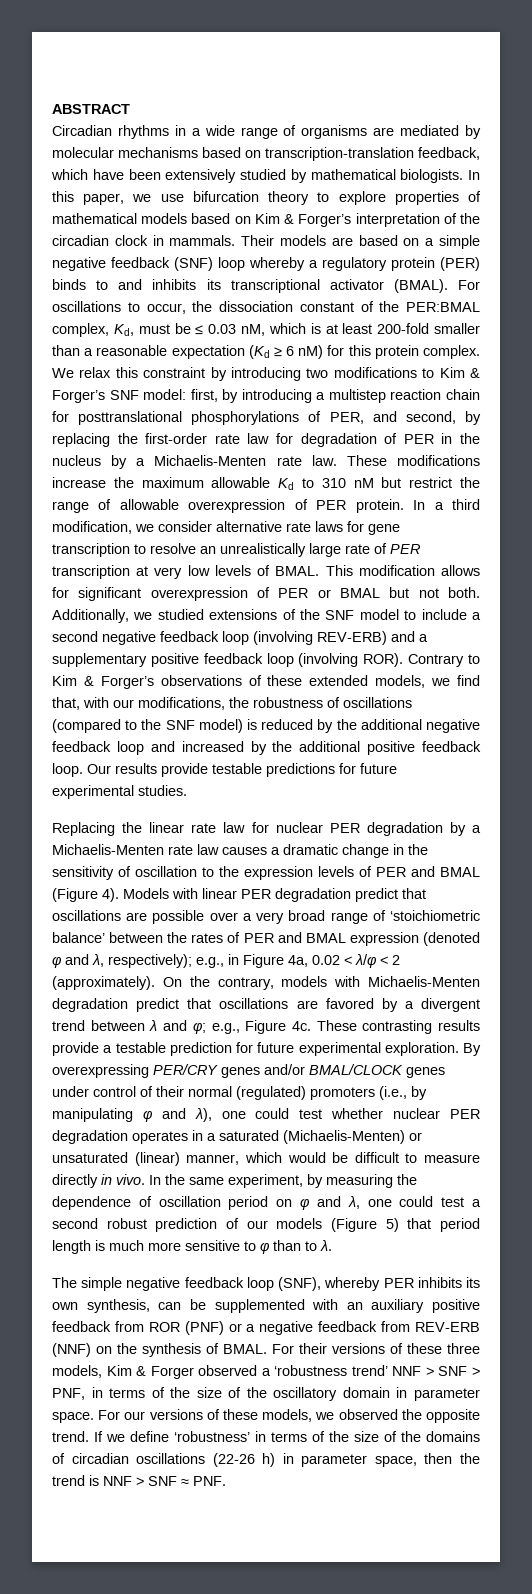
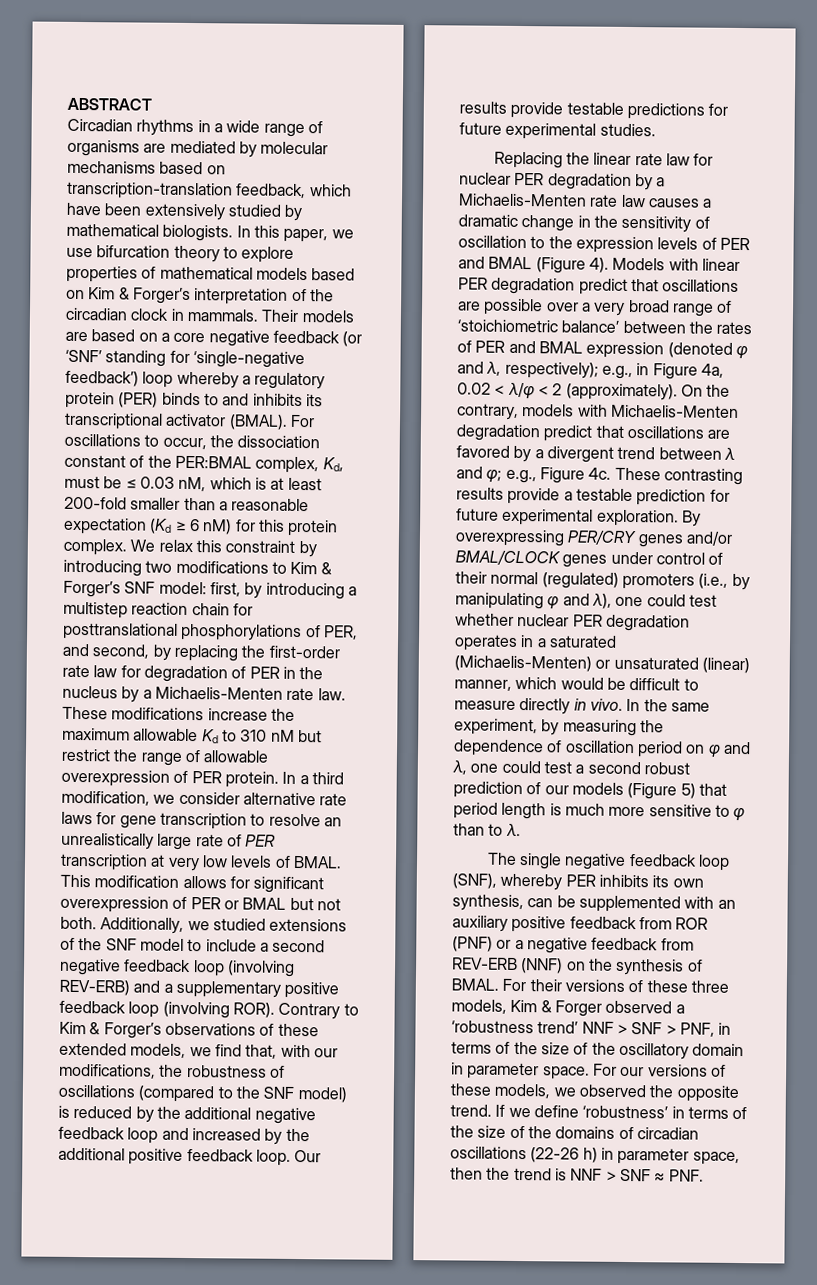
- Their models are based on a simple negative feedback (SNF) loop whereby a regulatory protein (PER) binds to and inhibits its transcriptional activator (BMAL).
+ Their models are based on a core negative feedback (or ‘SNF’ standing for ‘single-negative feedback’) loop whereby a regulatory protein (PER) binds to and inhibits its transcriptional activator (BMAL).
- The simple negative feedback loop (SNF), whereby PER inhibits its own synthesis, can be supplemented with an auxiliary positive feedback from ROR (PNF) or a negative feedback from REV-ERB (NNF) on the synthesis of BMAL.
+ The single negative feedback loop (SNF), whereby PER inhibits its own synthesis, can be supplemented with an auxiliary positive feedback from ROR (PNF) or a negative feedback from REV-ERB (NNF) on the synthesis of BMAL.

